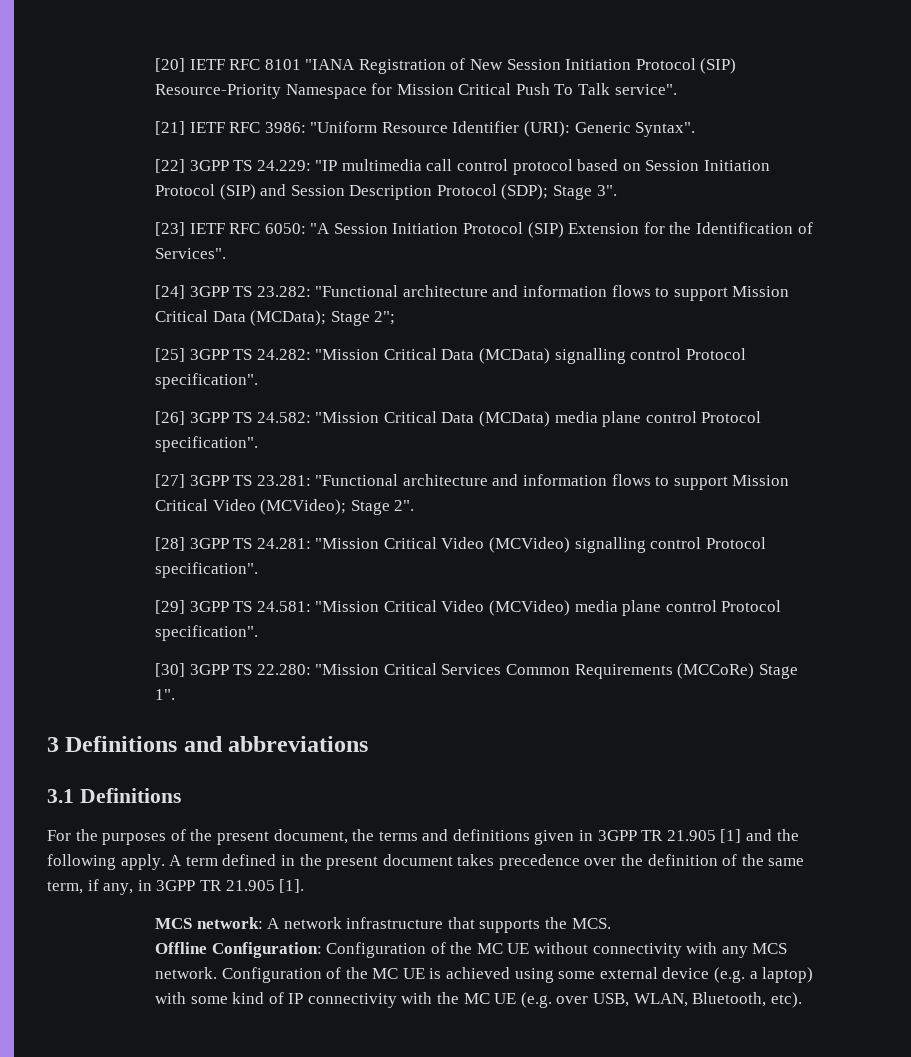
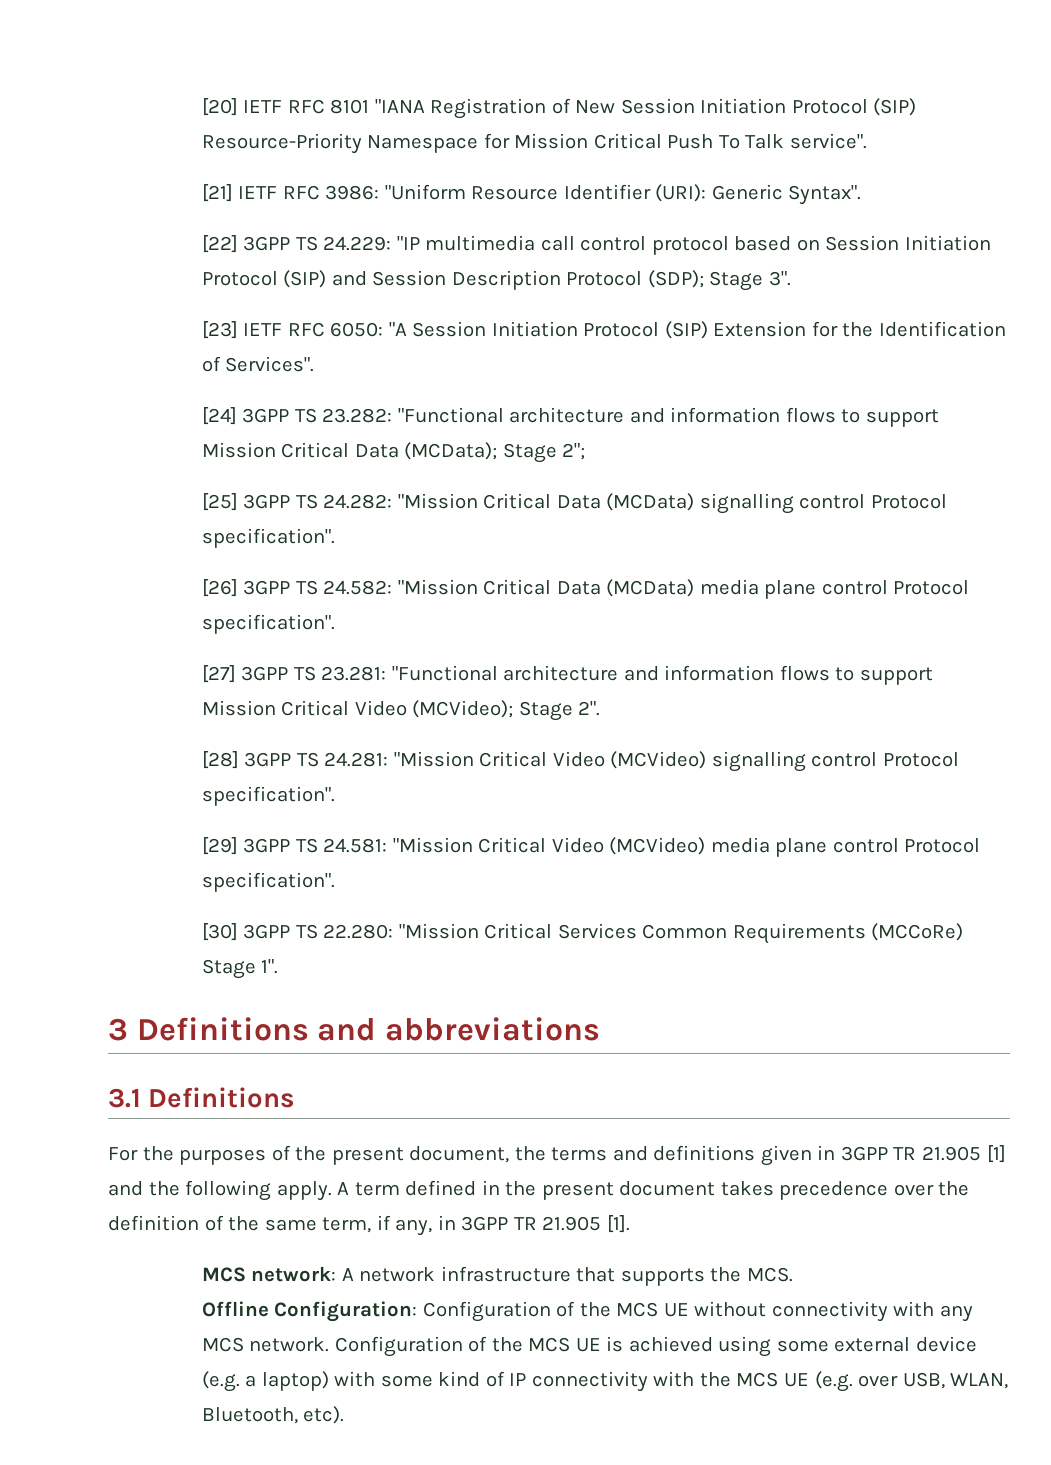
- Offline Configuration: Configuration of the MC UE without connectivity with any MCS network.
+ Offline Configuration: Configuration of the MCS UE without connectivity with any MCS network.
- Configuration of the MC UE is achieved using some external device (e.g. a laptop) with some kind of IP connectivity with the MC UE (e.g. over USB, WLAN, Bluetooth, etc).
+ Configuration of the MCS UE is achieved using some external device (e.g. a laptop) with some kind of IP connectivity with the MCS UE (e.g. over USB, WLAN, Bluetooth, etc).

